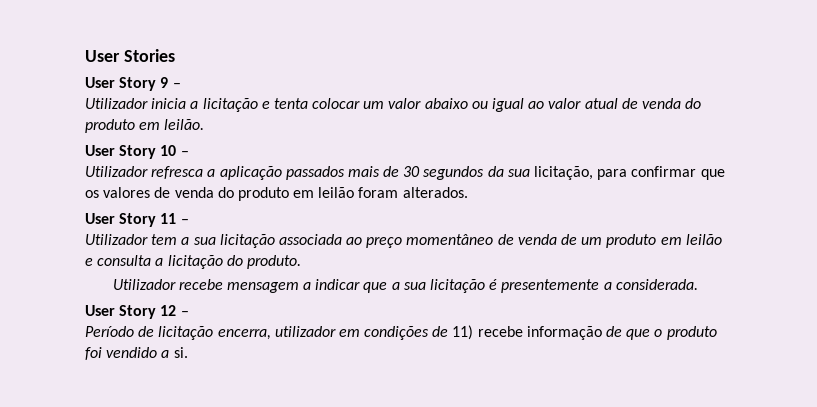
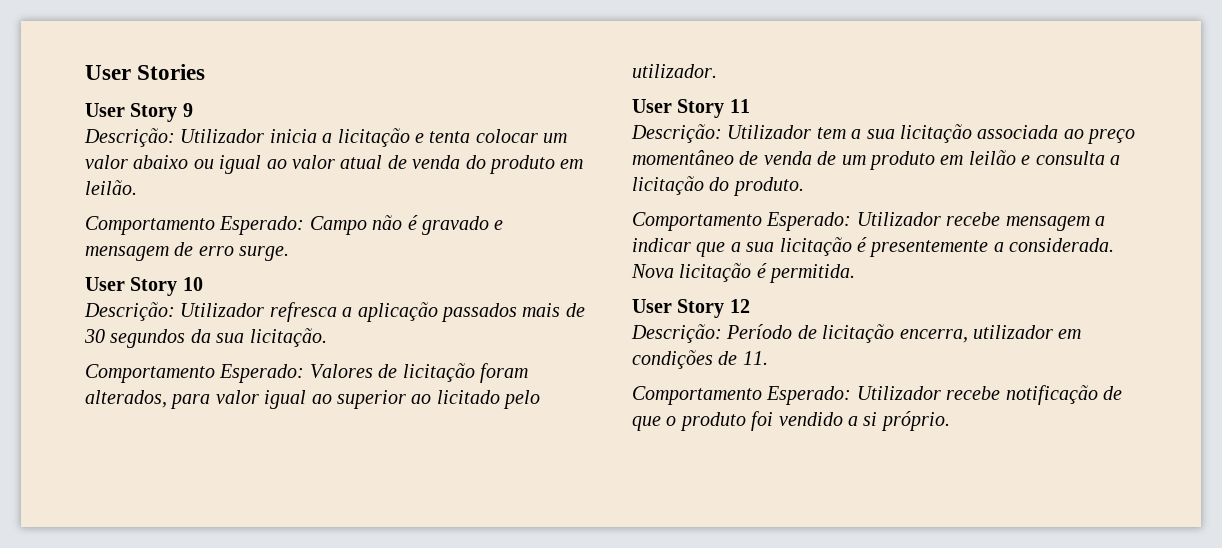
- User Story 9 –
- Utilizador inicia a licitação e tenta colocar um valor abaixo ou igual ao valor atual de venda do produto em leilão.
+ User Story 9
+ Descrição: Utilizador inicia a licitação e tenta colocar um valor abaixo ou igual ao valor atual de venda do produto em leilão.
+ Comportamento Esperado: Campo não é gravado e mensagem de erro surge.
- User Story 10 –
- Utilizador refresca a aplicação passados mais de 30 segundos da sua licitação, para confirmar que os valores de venda do produto em leilão foram alterados.
+ User Story 10
+ Descrição: Utilizador refresca a aplicação passados mais de 30 segundos da sua licitação.
+ Comportamento Esperado: Valores de licitação foram alterados, para valor igual ao superior ao licitado pelo utilizador.
- User Story 11 –
- Utilizador tem a sua licitação associada ao preço momentâneo de venda de um produto em leilão e consulta a licitação do produto.
+ User Story 11
+ Descrição: Utilizador tem a sua licitação associada ao preço momentâneo de venda de um produto em leilão e consulta a licitação do produto.
- Utilizador recebe mensagem a indicar que a sua licitação é presentemente a considerada.
+ Comportamento Esperado: Utilizador recebe mensagem a indicar que a sua licitação é presentemente a considerada. Nova licitação é permitida.
- User Story 12 –
- Período de licitação encerra, utilizador em condições de 11) recebe informação de que o produto foi vendido a si.
+ User Story 12
+ Descrição: Período de licitação encerra, utilizador em condições de 11.
+ Comportamento Esperado: Utilizador recebe notificação de que o produto foi vendido a si próprio.

